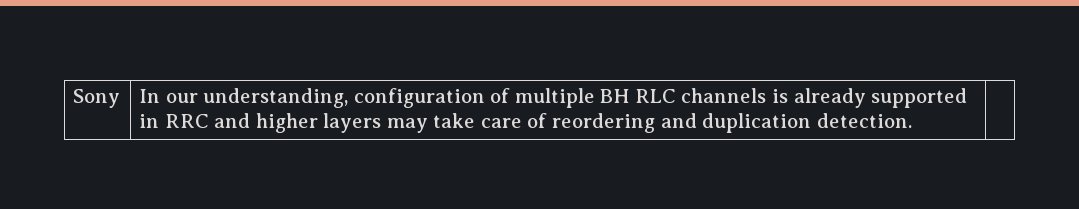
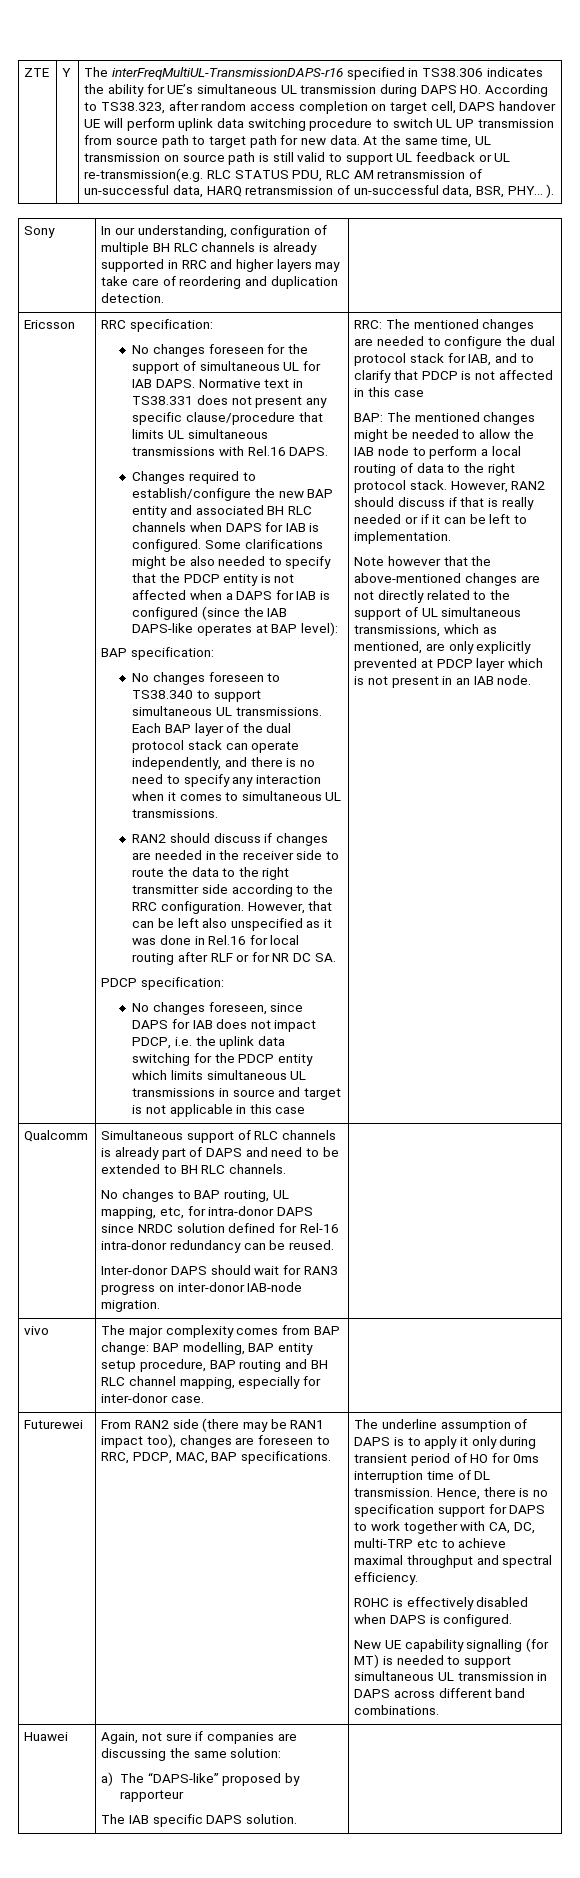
+ ZTE | Y | The interFreqMultiUL-TransmissionDAPS-r16 specified in TS38.306 indicates the ability for UE’s simultaneous UL transmission during DAPS HO. According to TS38.323, after random access completion on target cell, DAPS handover UE will perform uplink data switching procedure to switch UL UP transmission from source path to target path for new data. At the same time, UL transmission on source path is still valid to support UL feedback or UL re-transmission(e.g. RLC STATUS PDU, RLC AM retransmission of un-successful data, HARQ retransmission of un-successful data, BSR, PHY... ).
+ Ericsson | RRC specification:
+ No changes foreseen for the support of simultaneous UL for IAB DAPS. Normative text in TS38.331 does not present any specific clause/procedure that limits UL simultaneous transmissions with Rel.16 DAPS.
+ Changes required to establish/configure the new BAP entity and associated BH RLC channels when DAPS for IAB is configured. Some clarifications might be also needed to specify that the PDCP entity is not affected when a DAPS for IAB is configured (since the IAB DAPS-like operates at BAP level):
+ BAP specification:
+ No changes foreseen to TS38.340 to support simultaneous UL transmissions. Each BAP layer of the dual protocol stack can operate independently, and there is no need to specify any interaction when it comes to simultaneous UL transmissions.
+ RAN2 should discuss if changes are needed in the receiver side to route the data to the right transmitter side according to the RRC configuration. However, that can be left also unspecified as it was done in Rel.16 for local routing after RLF or for NR DC SA.
+ PDCP specification:
+ No changes foreseen, since DAPS for IAB does not impact PDCP, i.e. the uplink data switching for the PDCP entity which limits simultaneous UL transmissions in source and target is not applicable in this case | RRC: The mentioned changes are needed to configure the dual protocol stack for IAB, and to clarify that PDCP is not affected in this case
+ BAP: The mentioned changes might be needed to allow the IAB node to perform a local routing of data to the right protocol stack. However, RAN2 should discuss if that is really needed or if it can be left to implementation.
+ Note however that the above-mentioned changes are not directly related to the support of UL simultaneous transmissions, which as mentioned, are only explicitly prevented at PDCP layer which is not present in an IAB node.
+ Qualcomm | Simultaneous support of RLC channels is already part of DAPS and need to be extended to BH RLC channels.
+ No changes to BAP routing, UL mapping, etc, for intra-donor DAPS since NRDC solution defined for Rel-16 intra-donor redundancy can be reused.
+ Inter-donor DAPS should wait for RAN3 progress on inter-donor IAB-node migration. |
+ vivo | The major complexity comes from BAP change: BAP modelling, BAP entity setup procedure, BAP routing and BH RLC channel mapping, especially for inter-donor case. |
+ Futurewei | From RAN2 side (there may be RAN1 impact too), changes are foreseen to RRC, PDCP, MAC, BAP specifications. | The underline assumption of DAPS is to apply it only during transient period of HO for 0ms interruption time of DL transmission. Hence, there is no specification support for DAPS to work together with CA, DC, multi-TRP etc to achieve maximal throughput and spectral efficiency.
+ ROHC is effectively disabled when DAPS is configured.
+ New UE capability signalling (for MT) is needed to support simultaneous UL transmission in DAPS across different band combinations.
+ Huawei | Again, not sure if companies are discussing the same solution:
+ a) The “DAPS-like” proposed by rapporteur
+ The IAB specific DAPS solution. |

